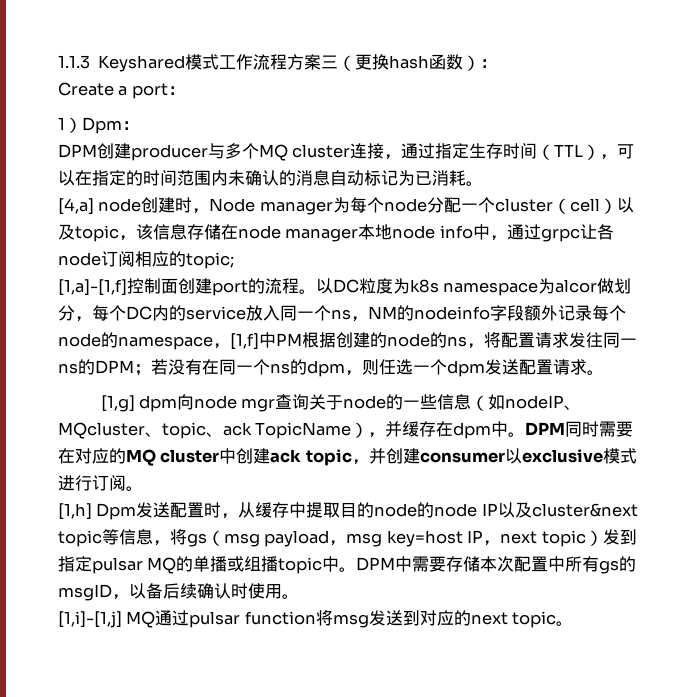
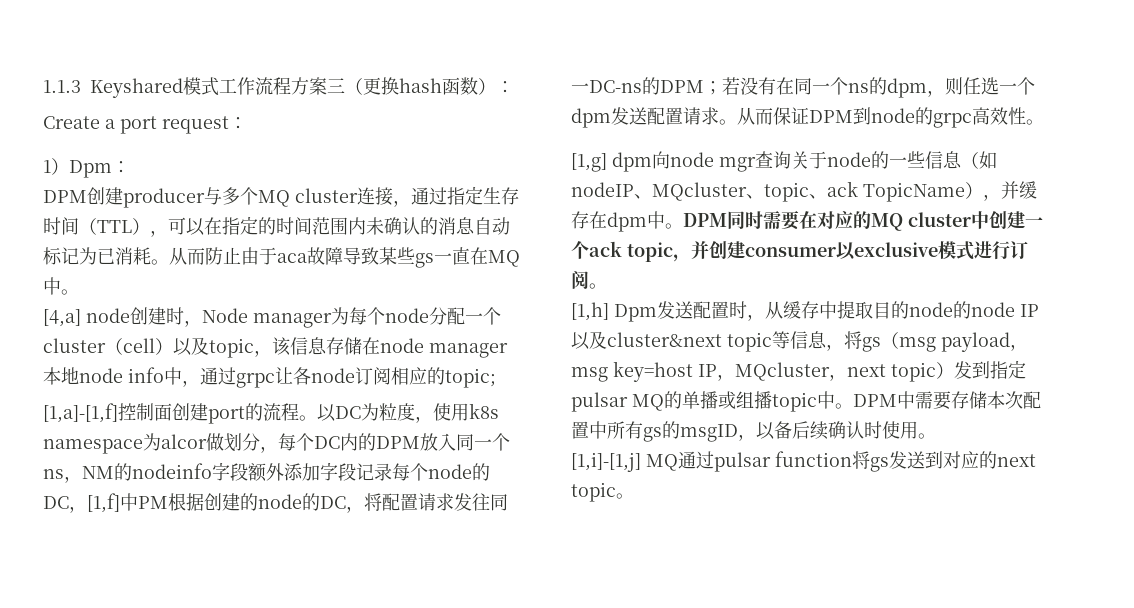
- Create a port：
+ Create a port request：
+ 从而防止由于aca故障导致某些gs一直在MQ中。
- 以DC粒度为k8s namespace为alcor做划分，每个DC内的service放入同一个ns，NM的nodeinfo字段额外记录每个node的namespace，[1,f]中PM根据创建的node的ns，将配置请求发往同一ns的DPM；若没有在同一个ns的dpm，则任选一个dpm发送配置请求。
+ 以DC为粒度，使用k8s namespace为alcor做划分，每个DC内的DPM放入同一个ns，NM的nodeinfo字段额外添加字段记录每个node的DC，[1,f]中PM根据创建的node的DC，将配置请求发往同一DC-ns的DPM；若没有在同一个ns的dpm，则任选一个dpm发送配置请求。从而保证DPM到node的grpc高效性。
- DPM同时需要在对应的MQ cluster中创建ack topic，并创建consumer以exclusive模式进行订阅。
+ DPM同时需要在对应的MQ cluster中创建一个ack topic，并创建consumer以exclusive模式进行订阅。
- [1,h] Dpm发送配置时，从缓存中提取目的node的node IP以及cluster&next topic等信息，将gs（msg payload，msg key=host IP，next topic）发到指定pulsar MQ的单播或组播topic中。
+ [1,h] Dpm发送配置时，从缓存中提取目的node的node IP以及cluster&next topic等信息，将gs（msg payload，msg key=host IP，MQcluster，next topic）发到指定pulsar MQ的单播或组播topic中。
- [1,i]-[1,j] MQ通过pulsar function将msg发送到对应的next topic。
+ [1,i]-[1,j] MQ通过pulsar function将gs发送到对应的next topic。

